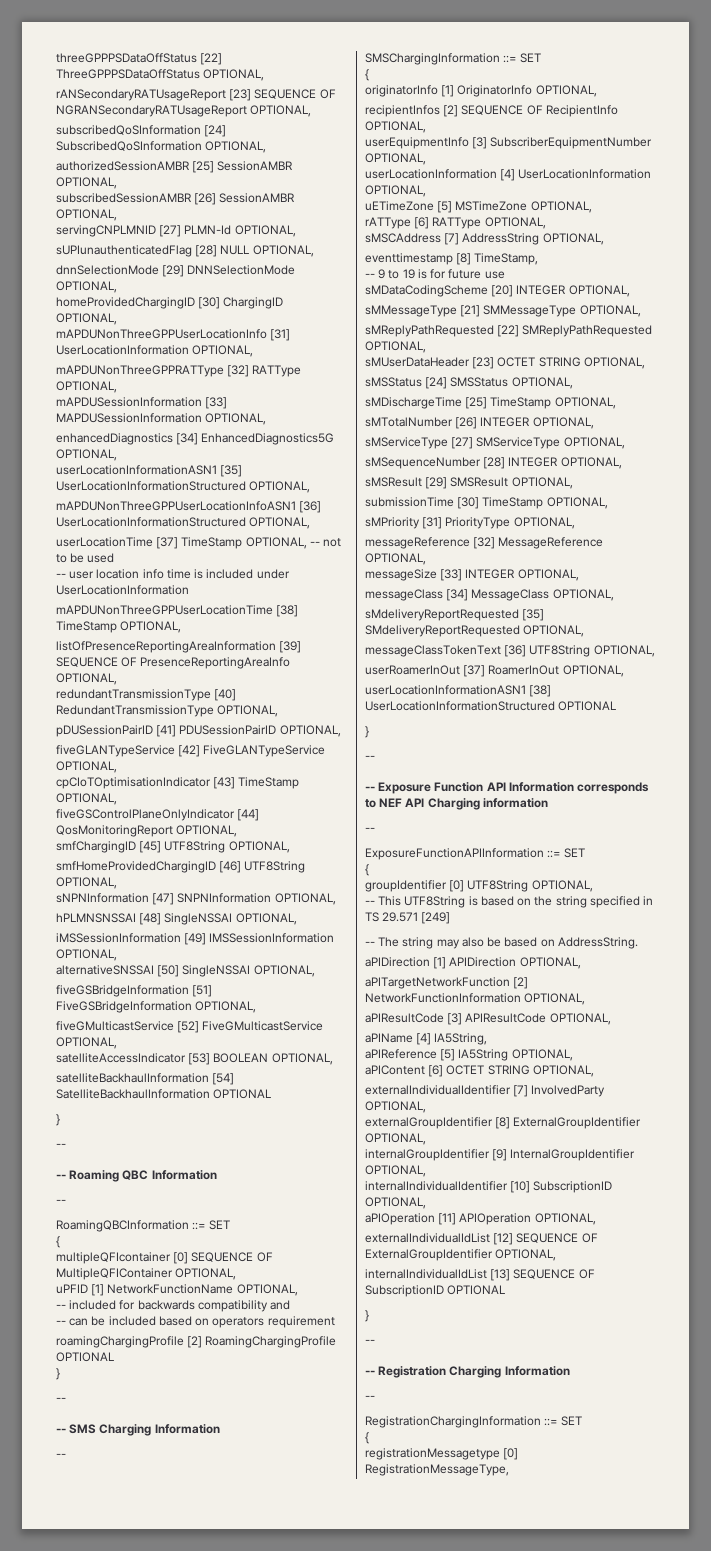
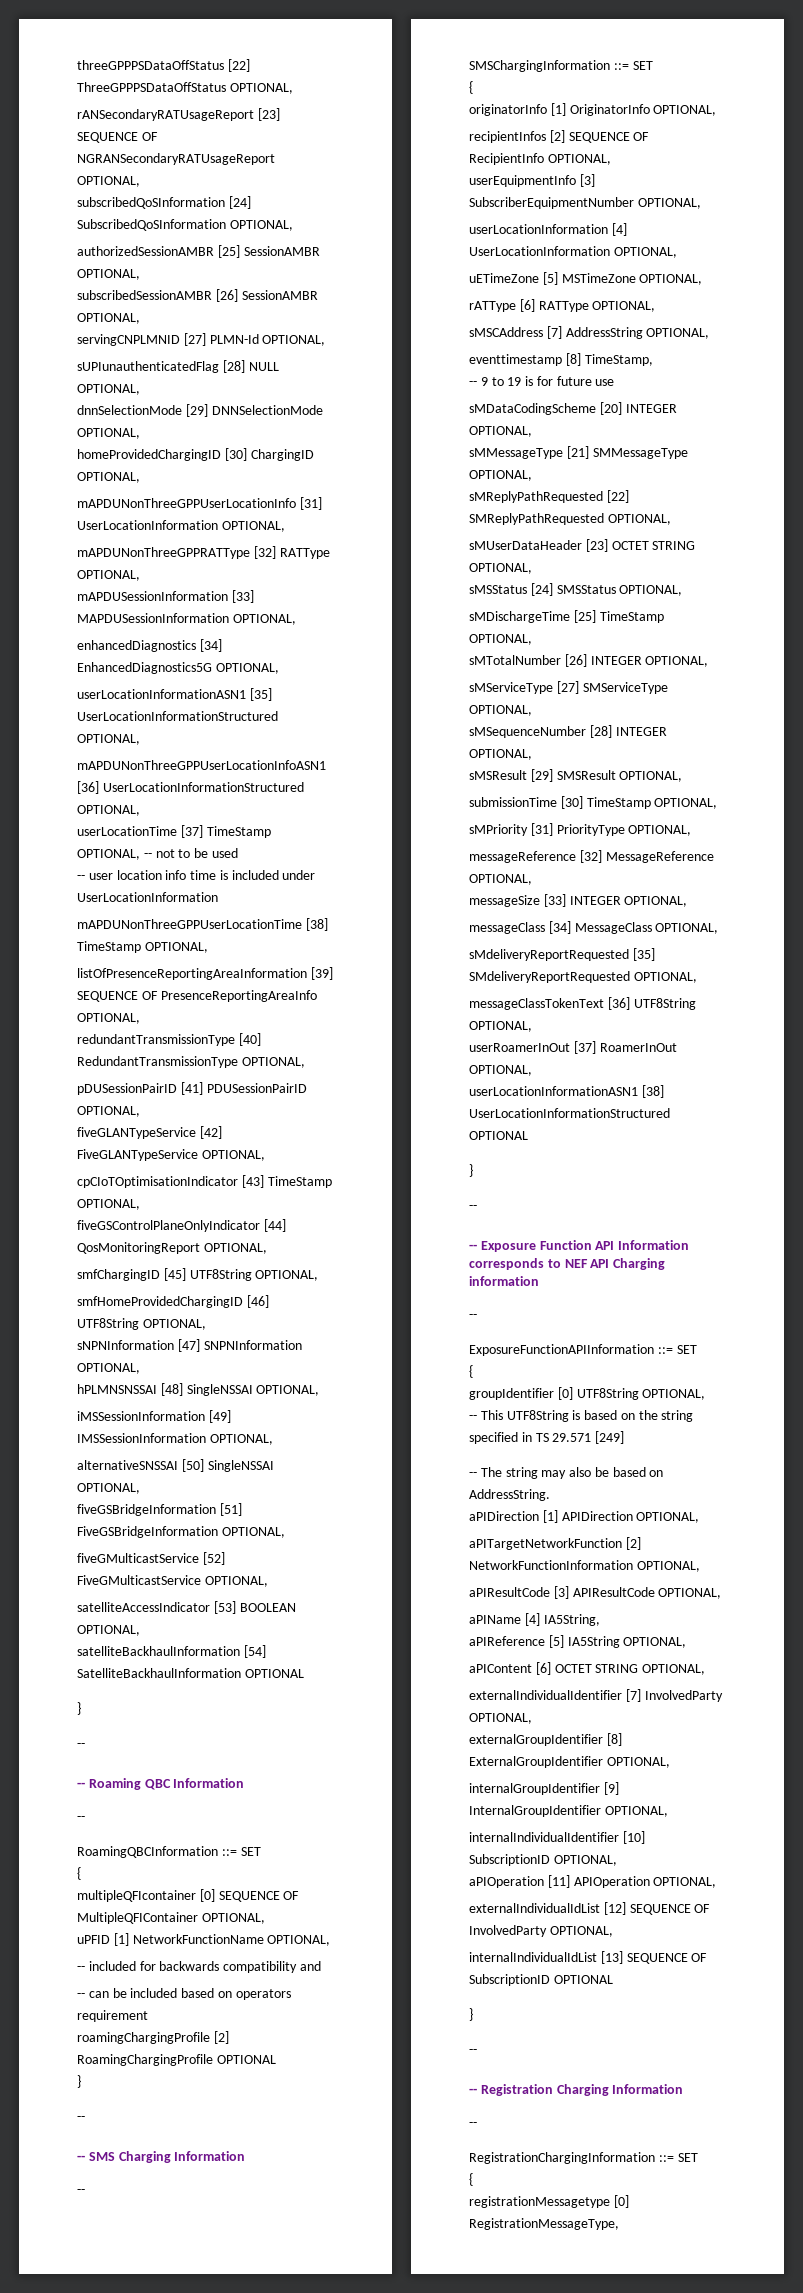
- externalIndividualIdList [12] SEQUENCE OF ExternalGroupIdentifier OPTIONAL,
+ externalIndividualIdList [12] SEQUENCE OF InvolvedParty OPTIONAL,

